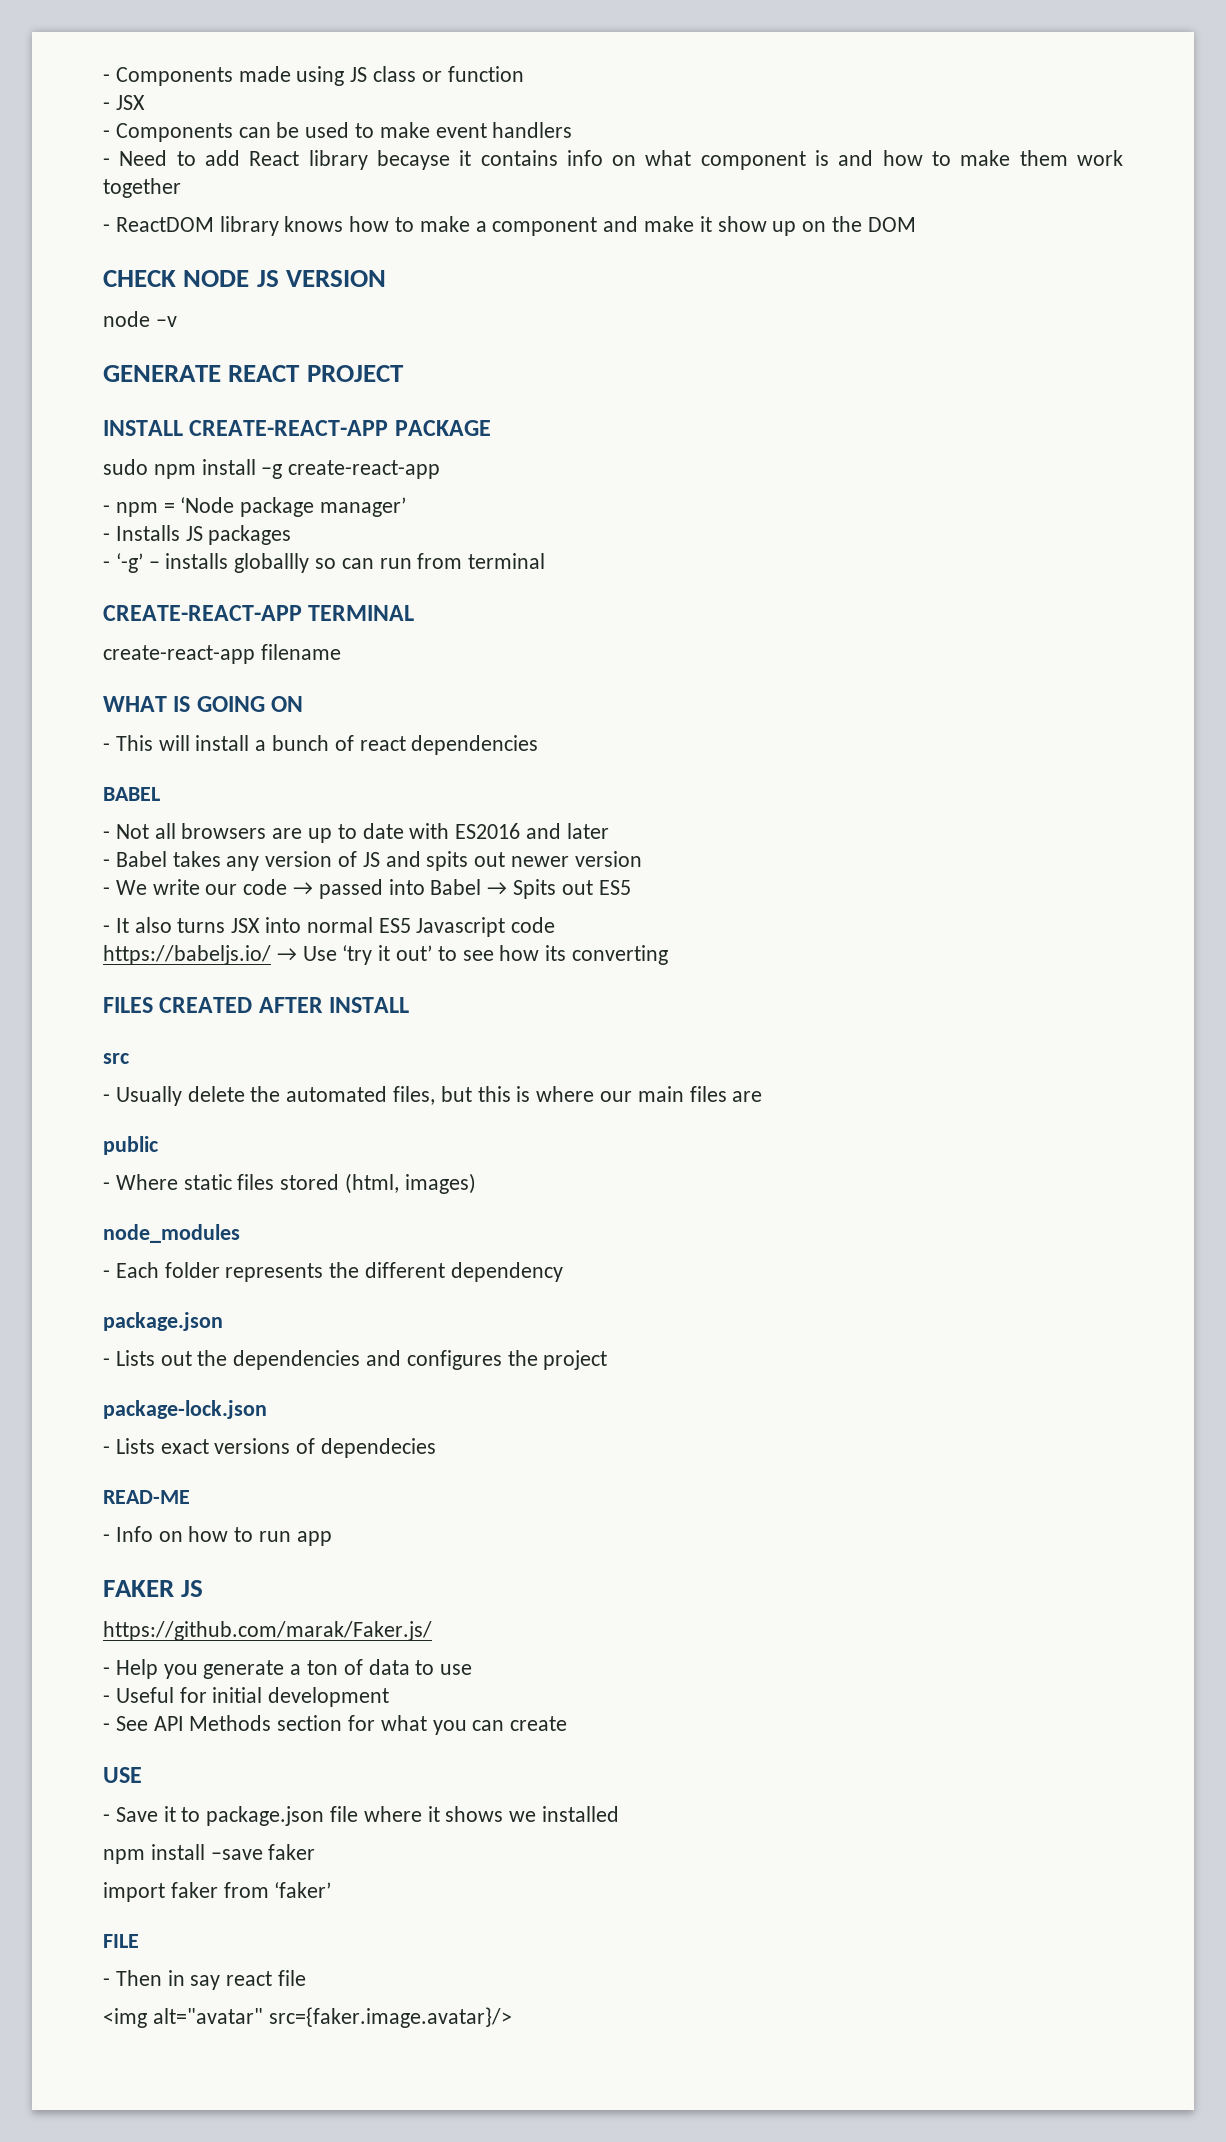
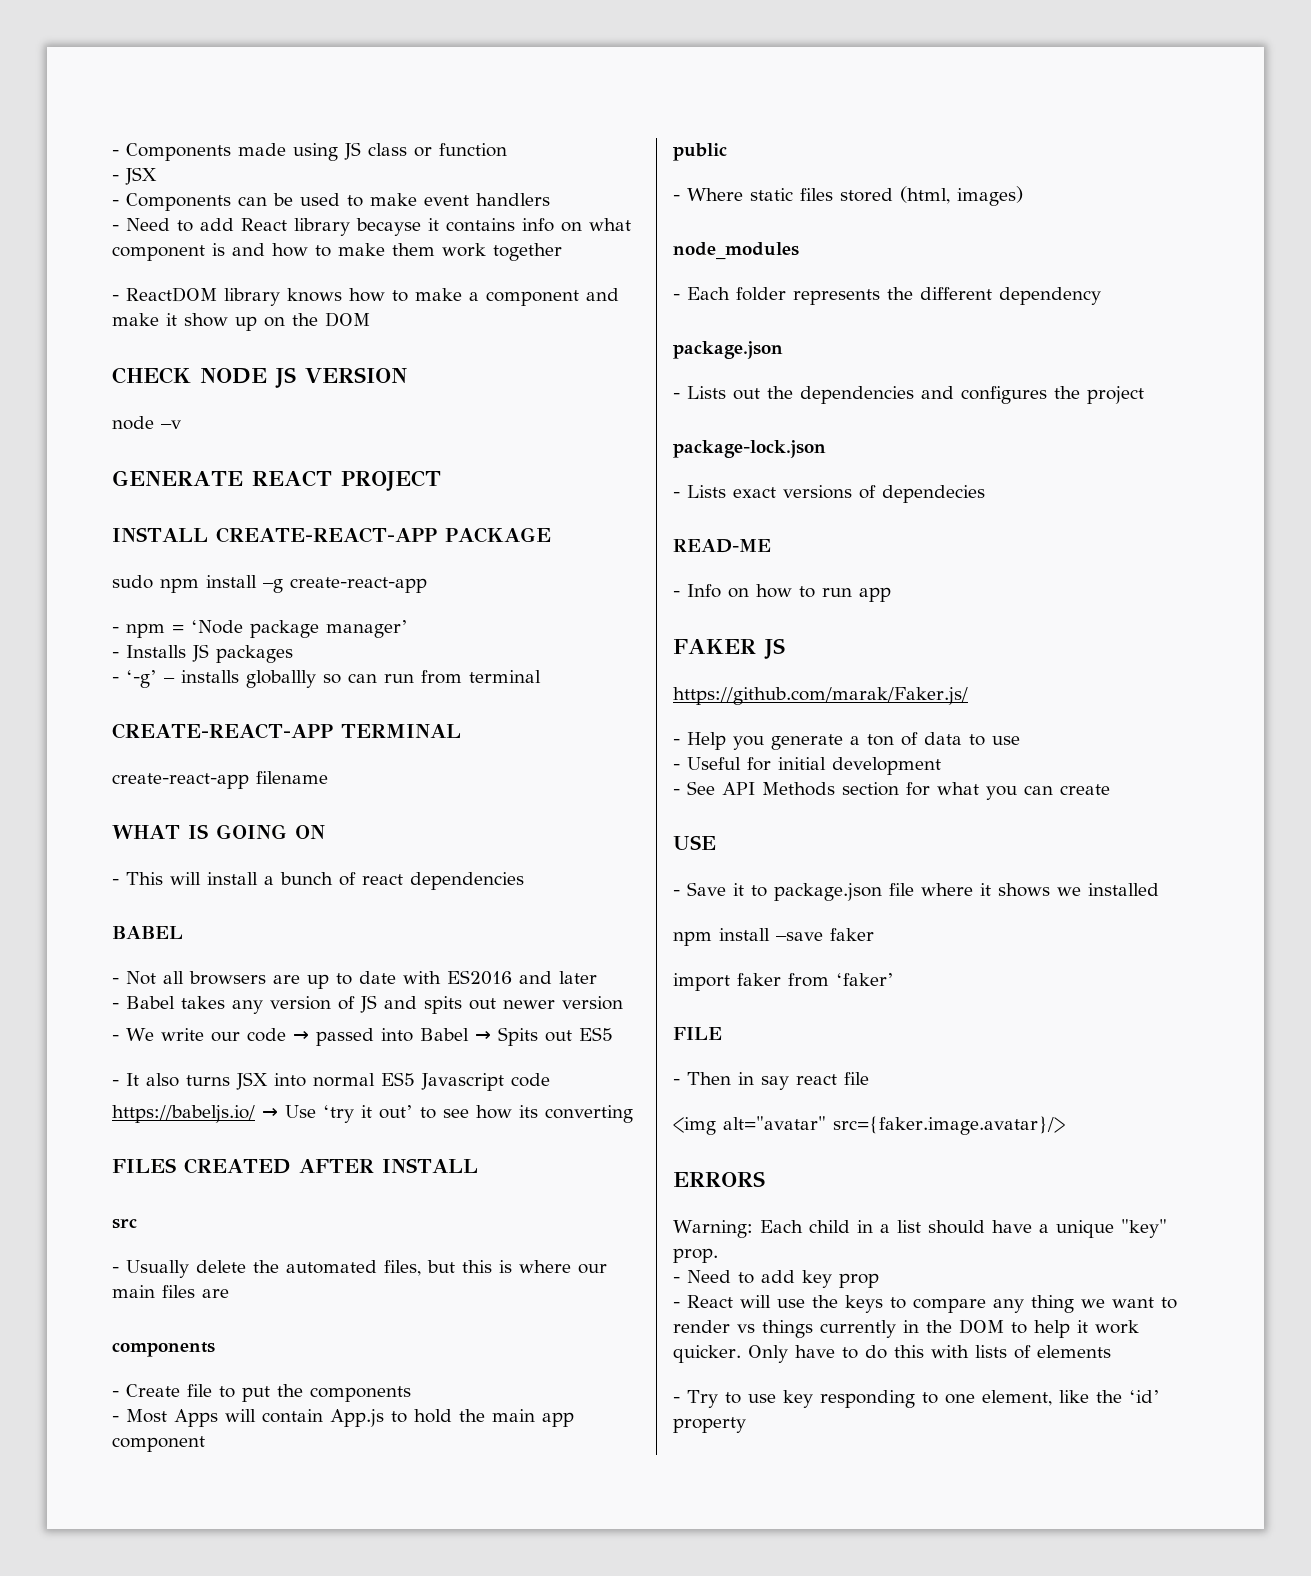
  - Usually delete the automated files, but this is where our main files are
+ components
+ - Create file to put the components
+ - Most Apps will contain App.js to hold the main app component
+ ERRORS
+ Warning: Each child in a list should have a unique "key" prop.
+ - Need to add key prop
+ - React will use the keys to compare any thing we want to render vs things currently in the DOM to help it work quicker. Only have to do this with lists of elements
+ - Try to use key responding to one element, like the ‘id’ property

